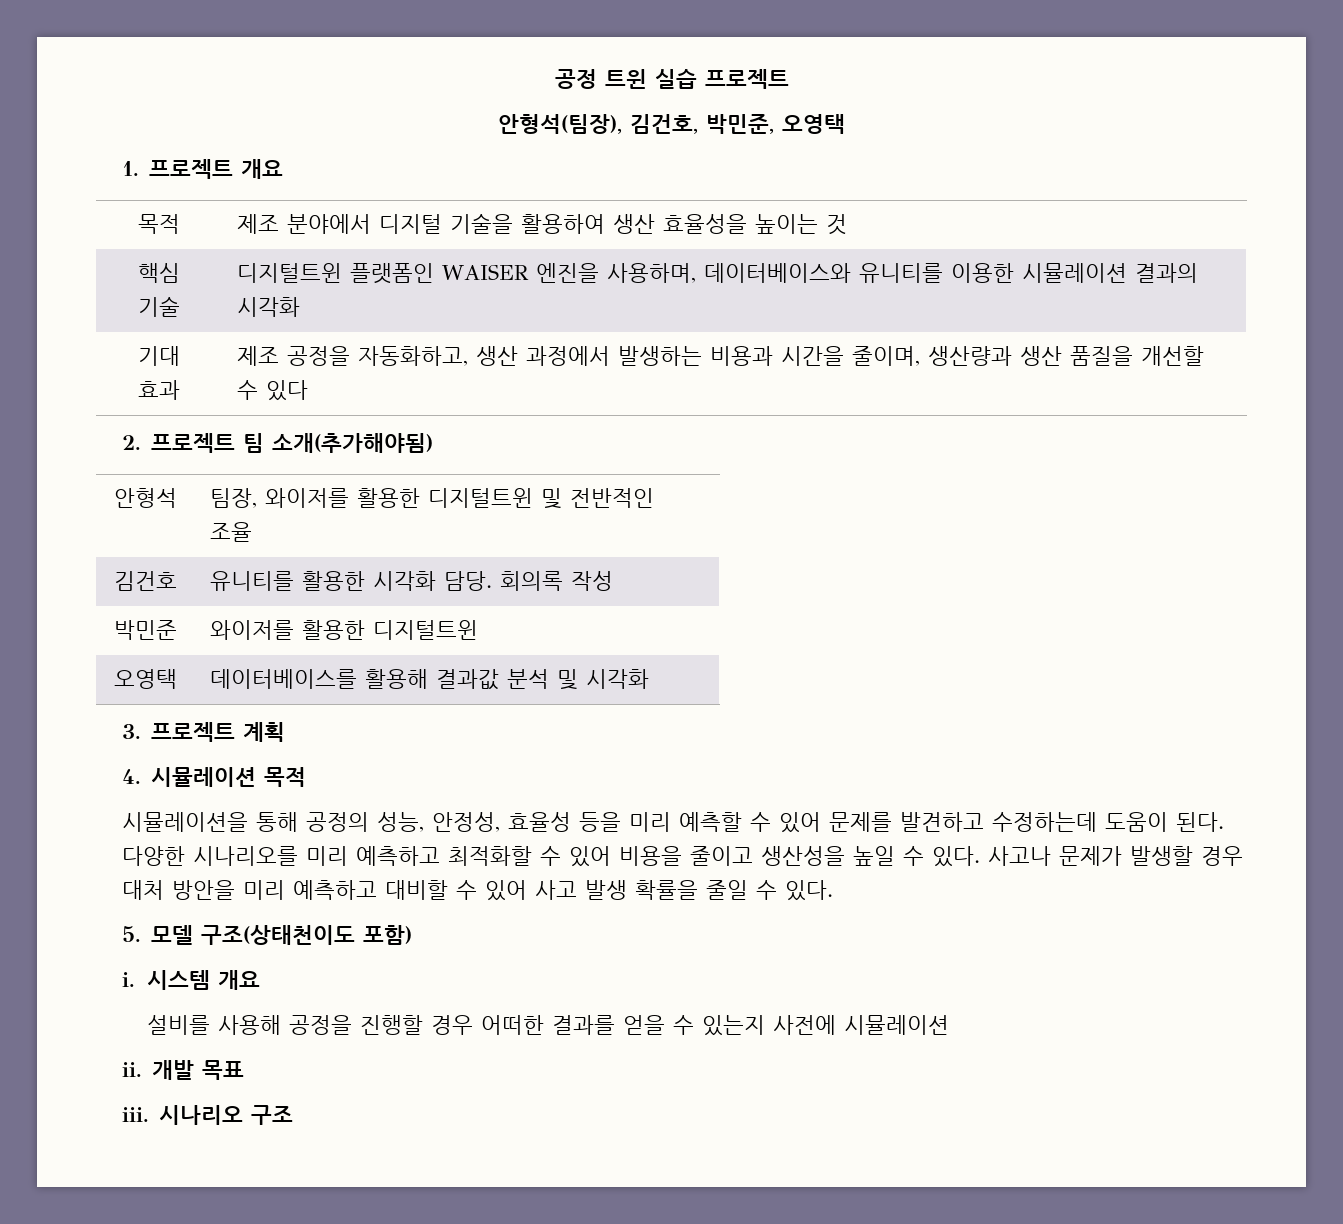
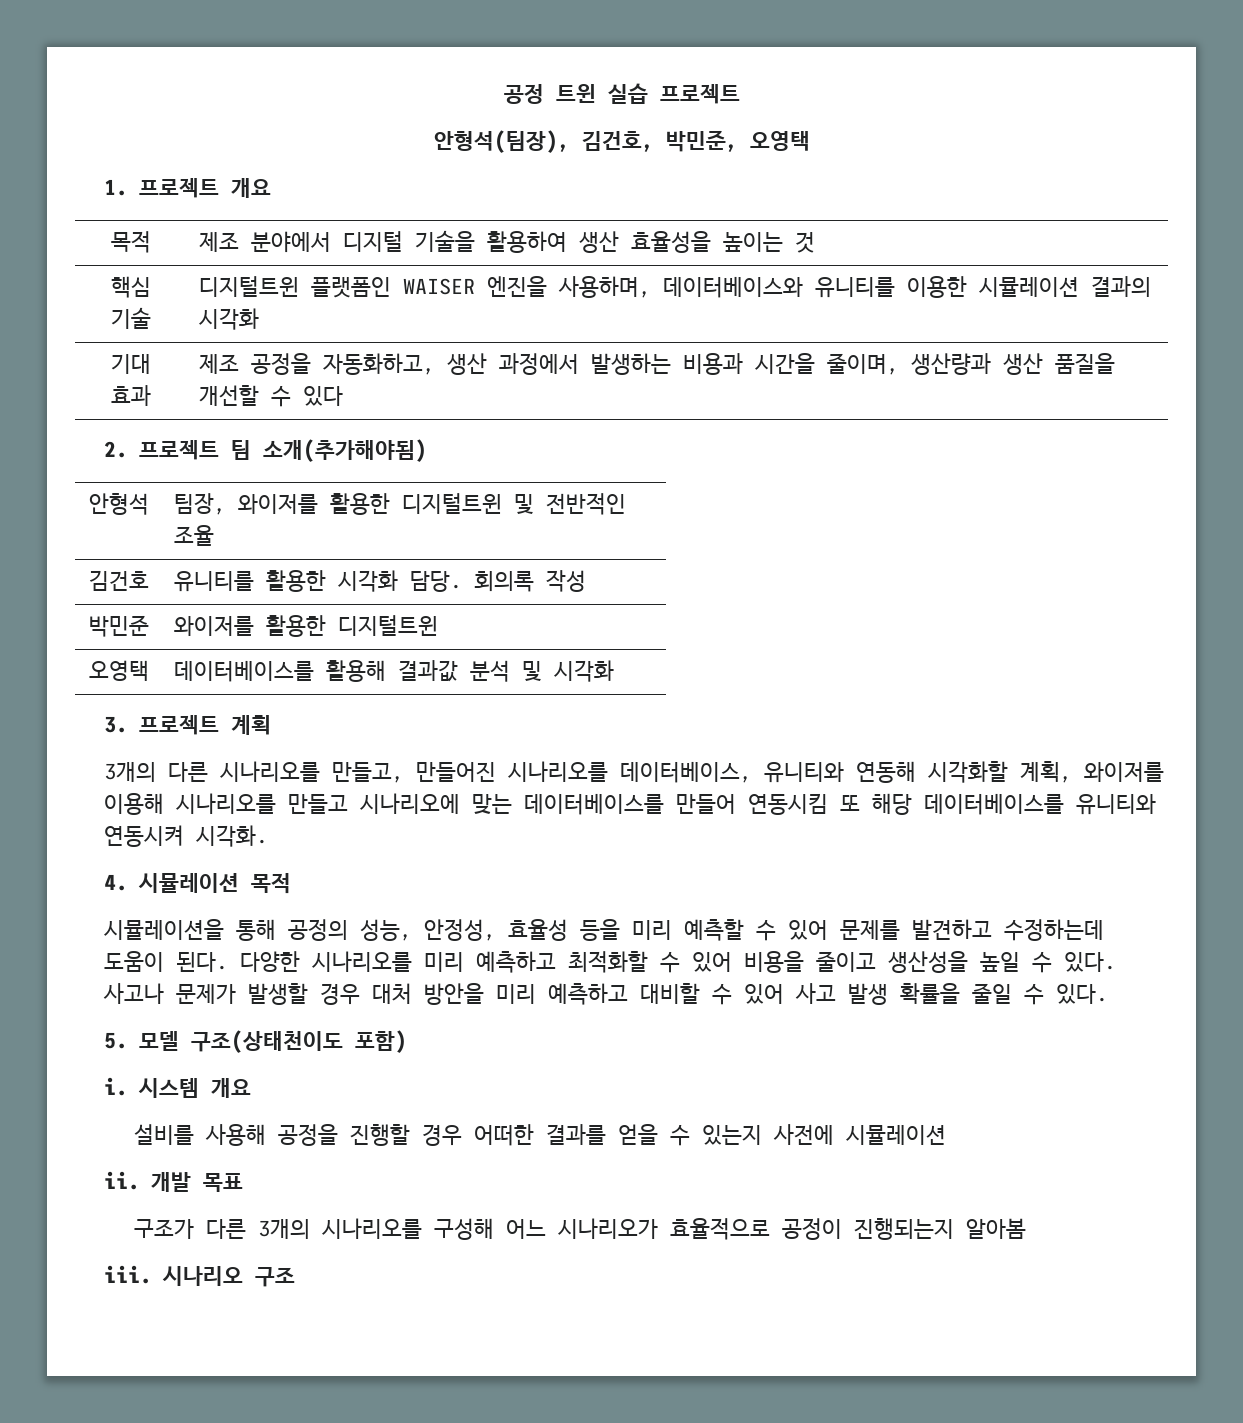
+ 3개의 다른 시나리오를 만들고, 만들어진 시나리오를 데이터베이스, 유니티와 연동해 시각화할 계획, 와이저를 이용해 시나리오를 만들고 시나리오에 맞는 데이터베이스를 만들어 연동시킴 또 해당 데이터베이스를 유니티와 연동시켜 시각화.
+ 구조가 다른 3개의 시나리오를 구성해 어느 시나리오가 효율적으로 공정이 진행되는지 알아봄

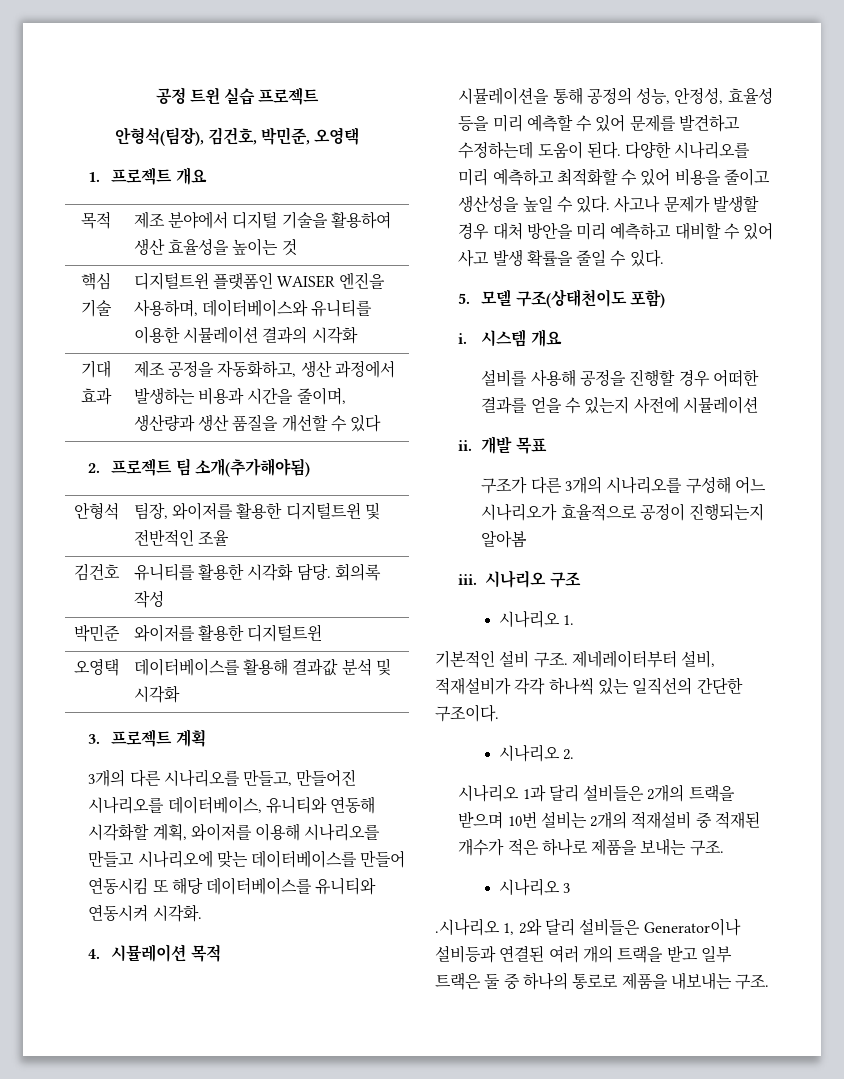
+ 시나리오 1.
+ 기본적인 설비 구조. 제네레이터부터 설비, 적재설비가 각각 하나씩 있는 일직선의 간단한 구조이다.
+ 시나리오 2.
+ 시나리오 1과 달리 설비들은 2개의 트랙을 받으며 10번 설비는 2개의 적재설비 중 적재된 개수가 적은 하나로 제품을 보내는 구조.
+ 시나리오 3
+ .시나리오 1, 2와 달리 설비들은 Generator이나 설비등과 연결된 여러 개의 트랙을 받고 일부 트랙은 둘 중 하나의 통로로 제품을 내보내는 구조.

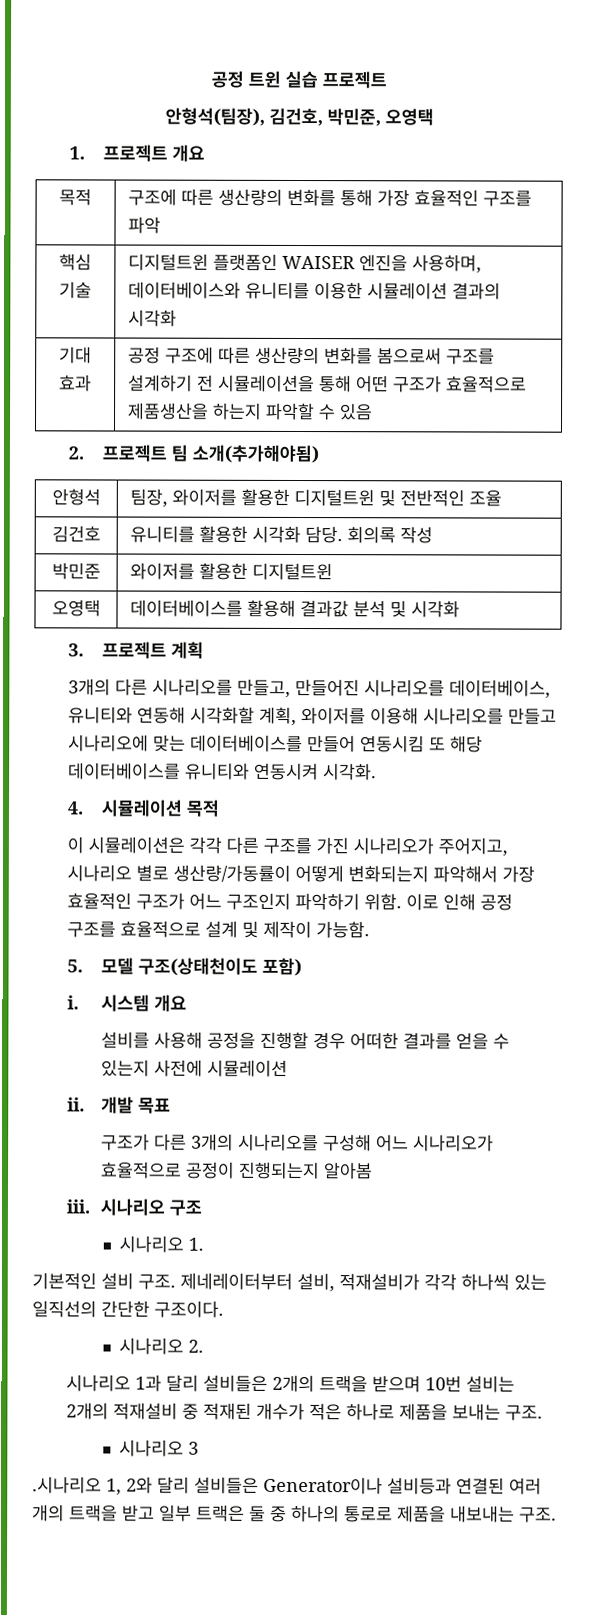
- 목적 | 제조 분야에서 디지털 기술을 활용하여 생산 효율성을 높이는 것
+ 목적 | 구조에 따른 생산량의 변화를 통해 가장 효율적인 구조를 파악
- 기대 효과 | 제조 공정을 자동화하고, 생산 과정에서 발생하는 비용과 시간을 줄이며, 생산량과 생산 품질을 개선할 수 있다
+ 기대 효과 | 공정 구조에 따른 생산량의 변화를 봄으로써 구조를 설계하기 전 시뮬레이션을 통해 어떤 구조가 효율적으로 제품생산을 하는지 파악할 수 있음
- 시뮬레이션을 통해 공정의 성능, 안정성, 효율성 등을 미리 예측할 수 있어 문제를 발견하고 수정하는데 도움이 된다. 다양한 시나리오를 미리 예측하고 최적화할 수 있어 비용을 줄이고 생산성을 높일 수 있다. 사고나 문제가 발생할 경우 대처 방안을 미리 예측하고 대비할 수 있어 사고 발생 확률을 줄일 수 있다.
+ 이 시뮬레이션은 각각 다른 구조를 가진 시나리오가 주어지고, 시나리오 별로 생산량/가동률이 어떻게 변화되는지 파악해서 가장 효율적인 구조가 어느 구조인지 파악하기 위함. 이로 인해 공정 구조를 효율적으로 설계 및 제작이 가능함.

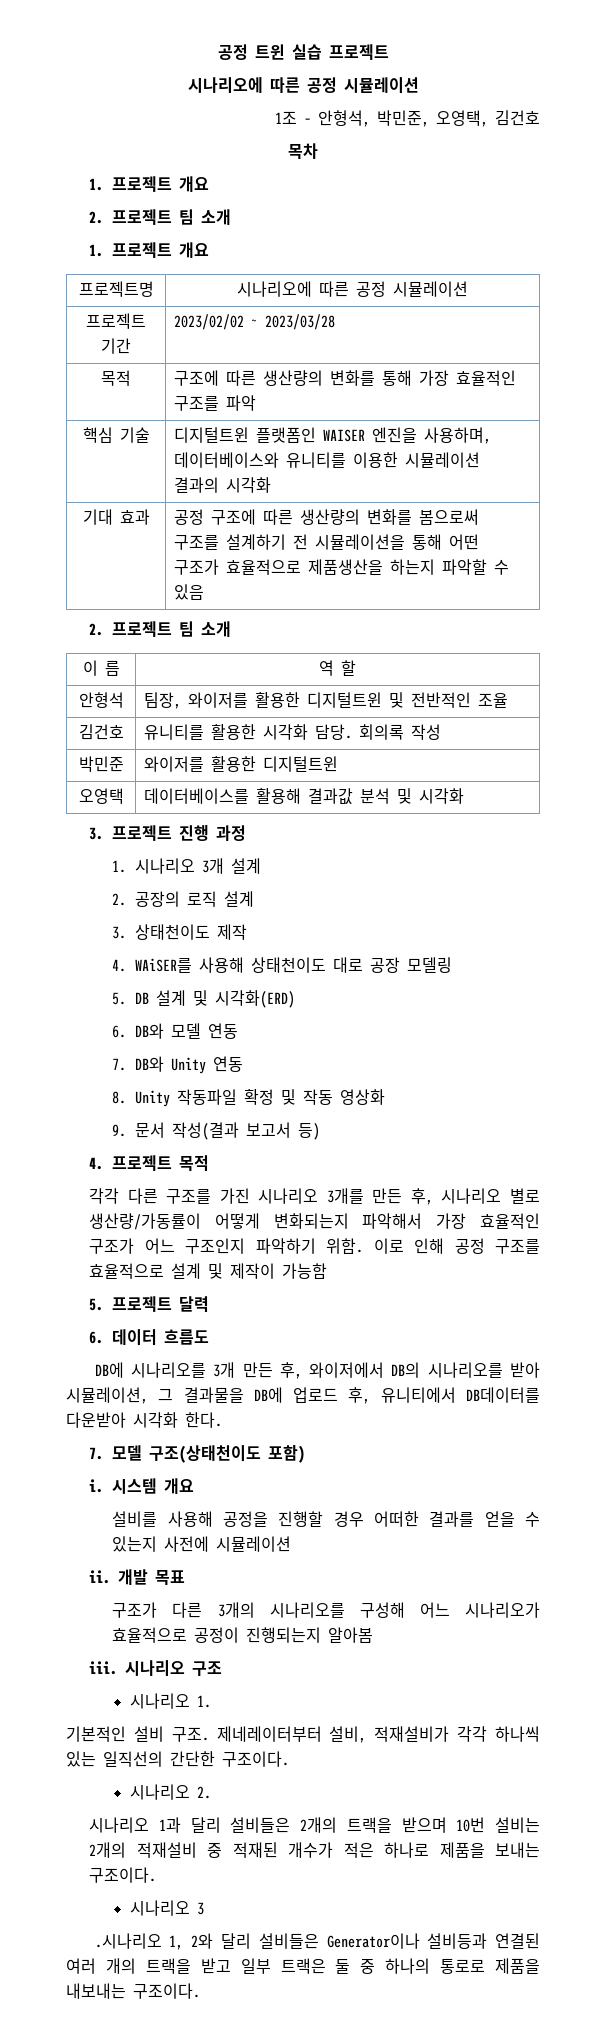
  공정 트윈 실습 프로젝트
- 안형석(팀장), 김건호, 박민준, 오영택
+ 시나리오에 따른 공정 시뮬레이션
+ 1조 – 안형석, 박민준, 오영택, 김건호
+ 목차
  1. 프로젝트 개요
+ 2. 프로젝트 팀 소개
+ 1. 프로젝트 개요
+ 프로젝트명 | 시나리오에 따른 공정 시뮬레이션
+ 프로젝트 기간 | 2023/02/02 ~ 2023/03/28
  기대 효과 | 공정 구조에 따른 생산량의 변화를 봄으로써 구조를 설계하기 전 시뮬레이션을 통해 어떤 구조가 효율적으로 제품생산을 하는지 파악할 수 있음
- 2. 프로젝트 팀 소개(추가해야됨)
+ 2. 프로젝트 팀 소개
+ 이 름 | 역 할
- 3. 프로젝트 계획
- 3개의 다른 시나리오를 만들고, 만들어진 시나리오를 데이터베이스, 유니티와 연동해 시각화할 계획, 와이저를 이용해 시나리오를 만들고 시나리오에 맞는 데이터베이스를 만들어 연동시킴 또 해당 데이터베이스를 유니티와 연동시켜 시각화.
- 4. 시뮬레이션 목적
+ 3. 프로젝트 진행 과정
+ 1. 시나리오 3개 설계
+ 2. 공장의 로직 설계
+ 3. 상태천이도 제작
+ 4. WAiSER를 사용해 상태천이도 대로 공장 모델링
+ 5. DB 설계 및 시각화(ERD)
+ 6. DB와 모델 연동
+ 7. DB와 Unity 연동
+ 8. Unity 작동파일 확정 및 작동 영상화
+ 9. 문서 작성(결과 보고서 등)
+ 4. 프로젝트 목적
- 이 시뮬레이션은 각각 다른 구조를 가진 시나리오가 주어지고, 시나리오 별로 생산량/가동률이 어떻게 변화되는지 파악해서 가장 효율적인 구조가 어느 구조인지 파악하기 위함.
+ 각각 다른 구조를 가진 시나리오 3개를 만든 후, 시나리오 별로 생산량/가동률이 어떻게 변화되는지 파악해서 가장 효율적인 구조가 어느 구조인지 파악하기 위함.
- 이로 인해 공정 구조를 효율적으로 설계 및 제작이 가능함.
- 5. 모델 구조(상태천이도 포함)
+ 이로 인해 공정 구조를 효율적으로 설계 및 제작이 가능함
+ 5. 프로젝트 달력
+ 6. 데이터 흐름도
+ DB에 시나리오를 3개 만든 후, 와이저에서 DB의 시나리오를 받아 시뮬레이션, 그 결과물을 DB에 업로드 후, 유니티에서 DB데이터를 다운받아 시각화 한다.
+ 7. 모델 구조(상태천이도 포함)
- 시나리오 1과 달리 설비들은 2개의 트랙을 받으며 10번 설비는 2개의 적재설비 중 적재된 개수가 적은 하나로 제품을 보내는 구조.
+ 시나리오 1과 달리 설비들은 2개의 트랙을 받으며 10번 설비는 2개의 적재설비 중 적재된 개수가 적은 하나로 제품을 보내는 구조이다.
- .시나리오 1, 2와 달리 설비들은 Generator이나 설비등과 연결된 여러 개의 트랙을 받고 일부 트랙은 둘 중 하나의 통로로 제품을 내보내는 구조.
+ .시나리오 1, 2와 달리 설비들은 Generator이나 설비등과 연결된 여러 개의 트랙을 받고 일부 트랙은 둘 중 하나의 통로로 제품을 내보내는 구조이다.

